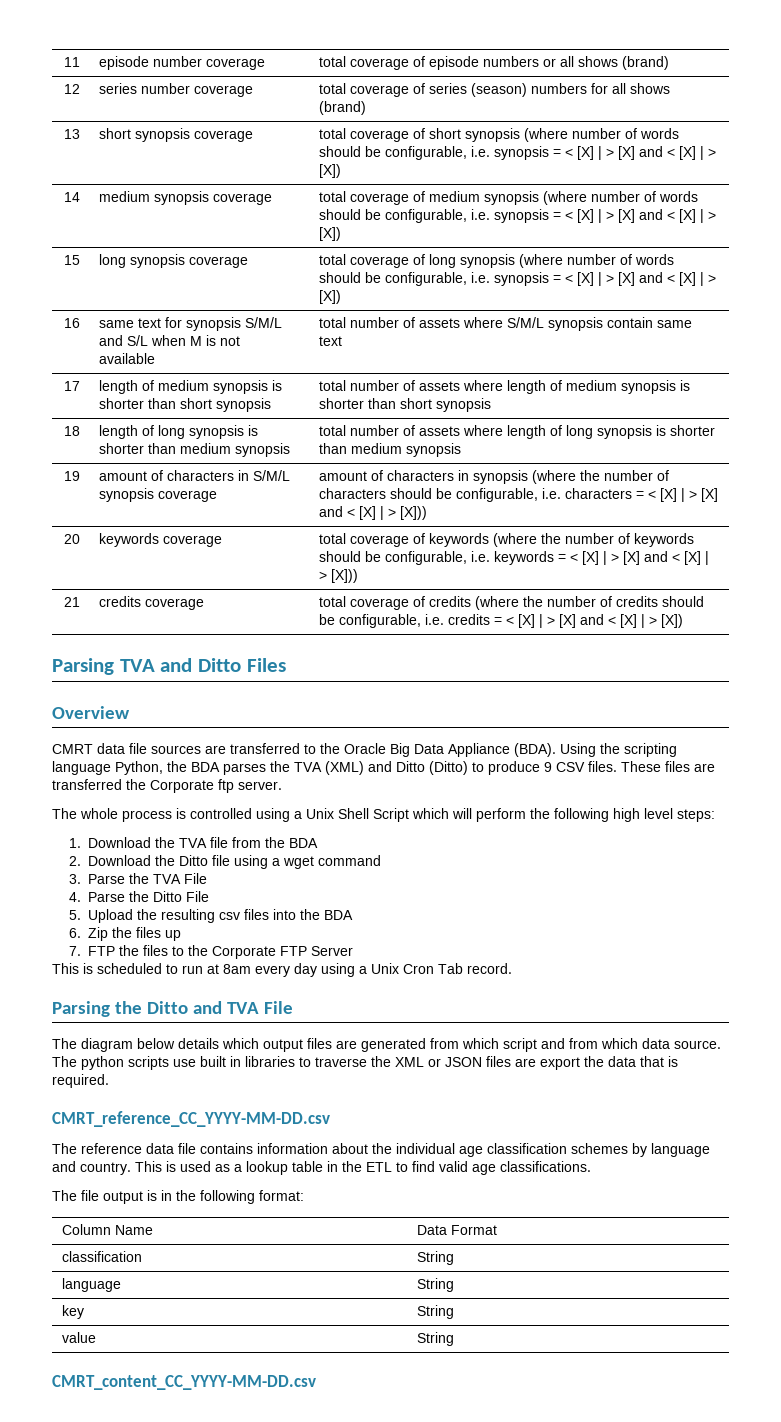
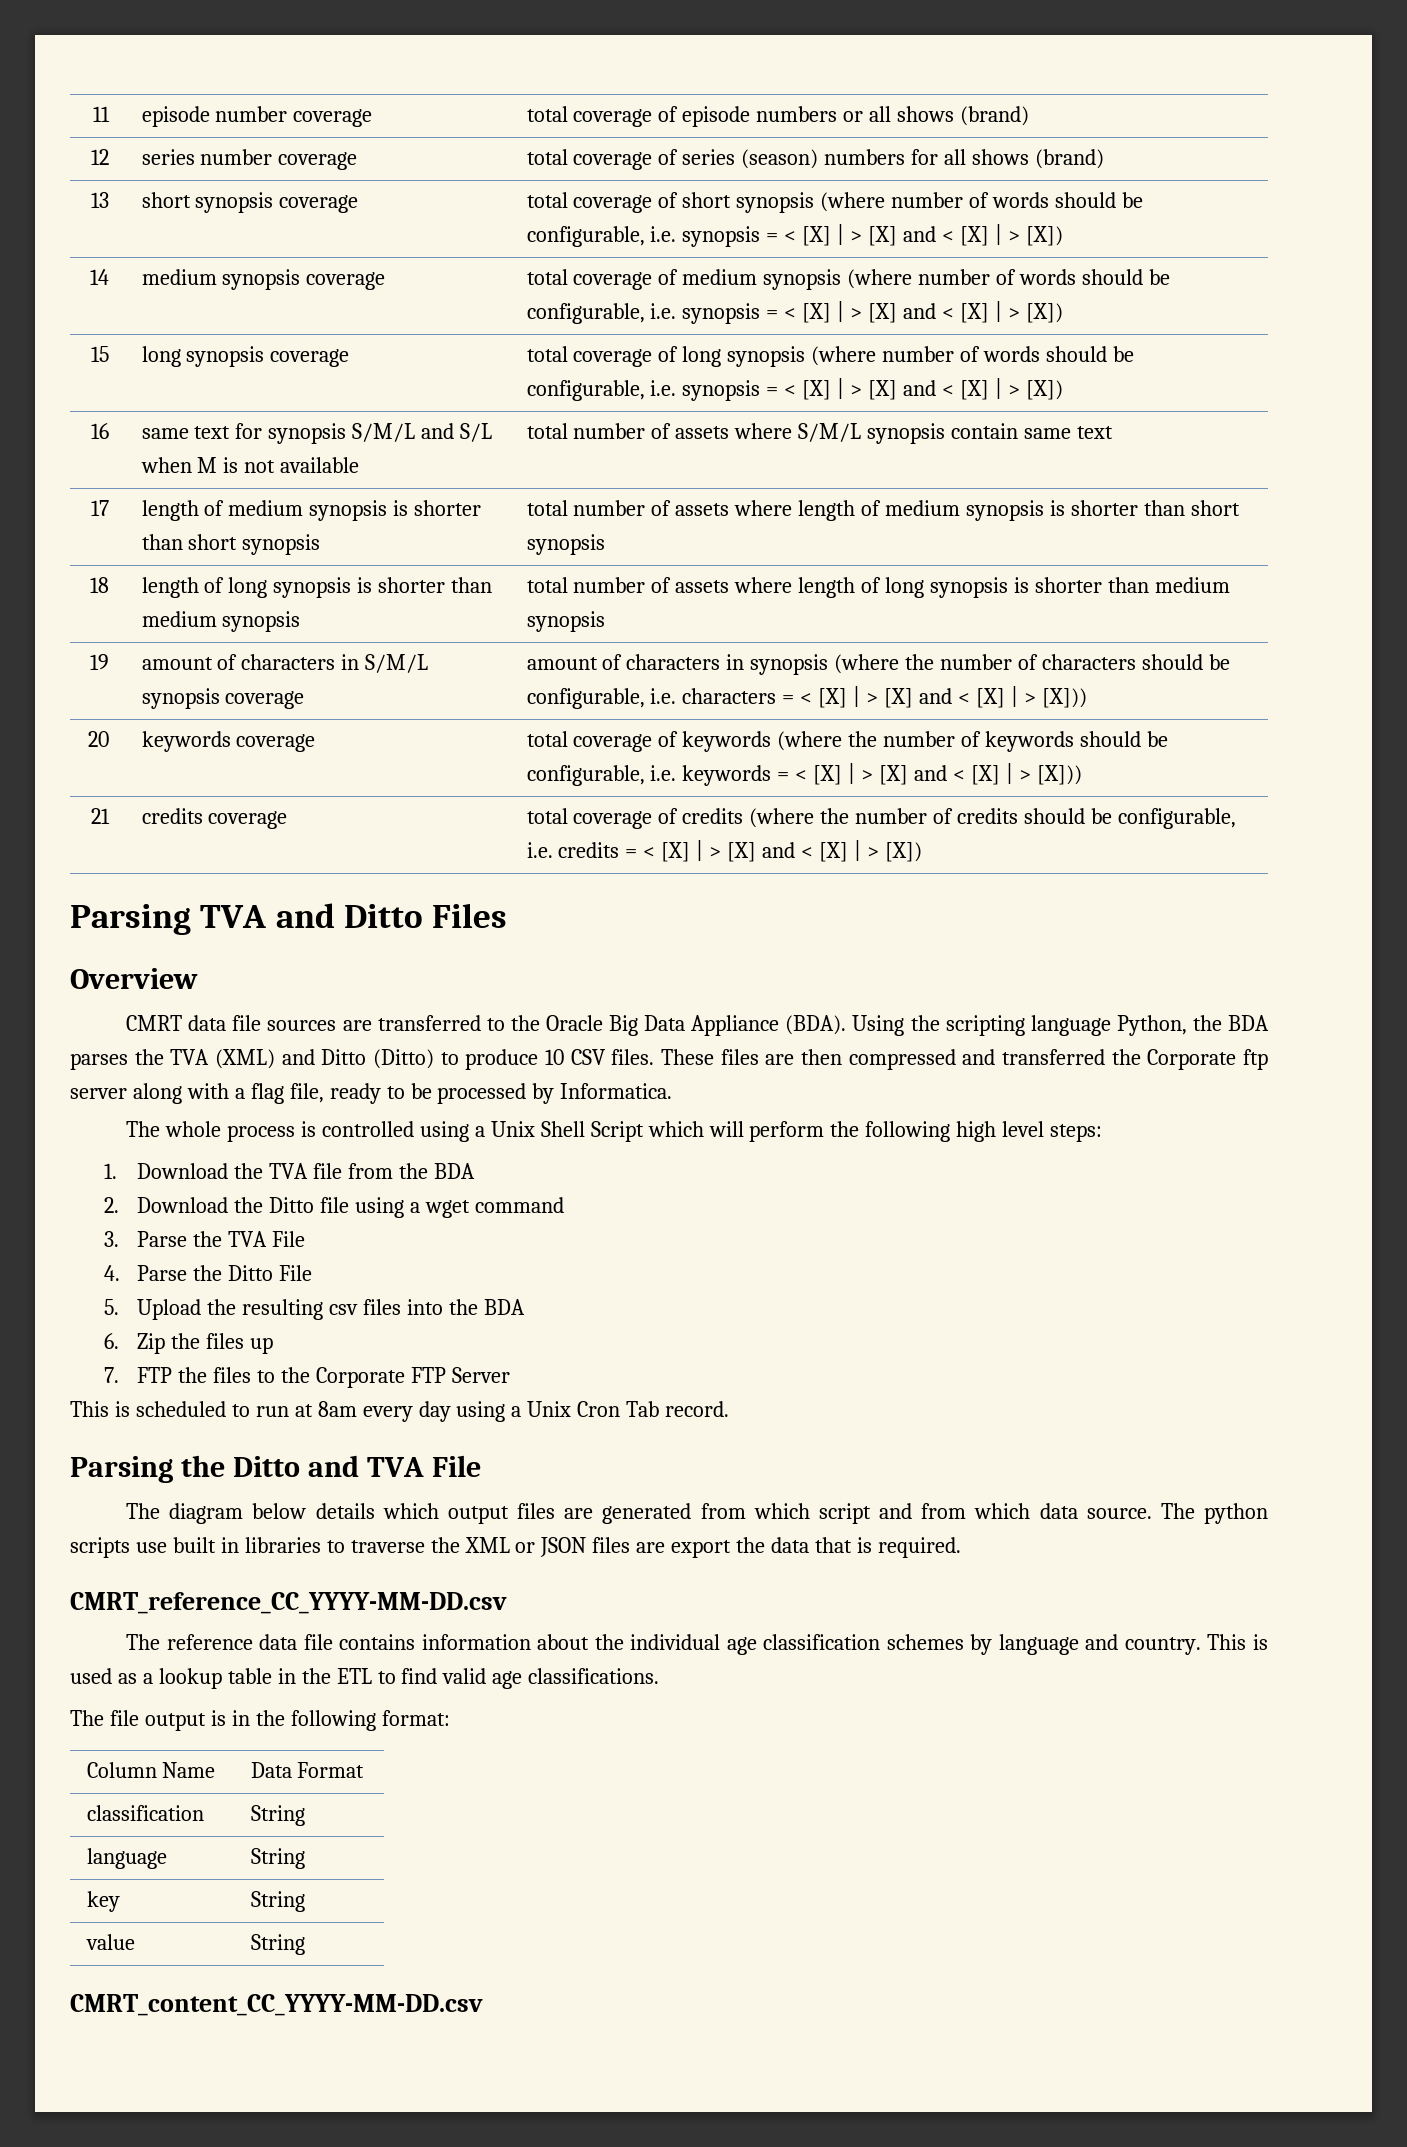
- Using the scripting language Python, the BDA parses the TVA (XML) and Ditto (Ditto) to produce 9 CSV files.
+ Using the scripting language Python, the BDA parses the TVA (XML) and Ditto (Ditto) to produce 10 CSV files.
- These files are transferred the Corporate ftp server.
+ These files are then compressed and transferred the Corporate ftp server along with a flag file, ready to be processed by Informatica.

